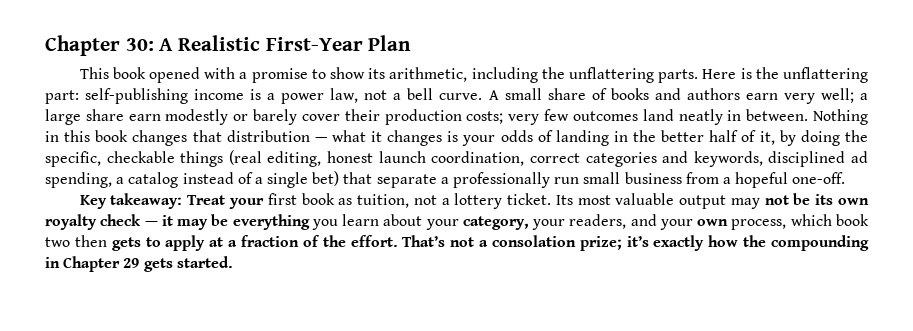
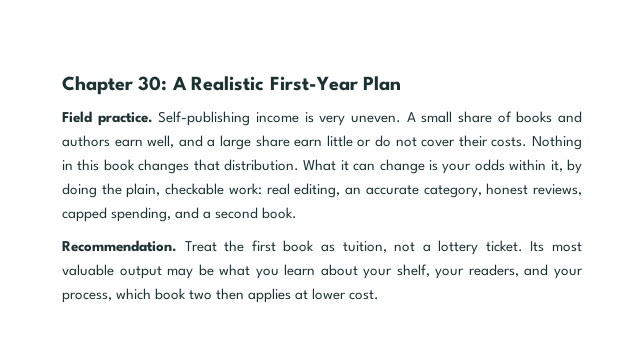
- This book opened with a promise to show its arithmetic, including the unflattering parts. Here is the unflattering part: self-publishing income is a power law, not a bell curve.
+ Field practice. Self-publishing income is very uneven.
- A small share of books and authors earn very well; a large share earn modestly or barely cover their production costs; very few outcomes land neatly in between.
+ A small share of books and authors earn well, and a large share earn little or do not cover their costs.
- Nothing in this book changes that distribution — what it changes is your odds of landing in the better half of it, by doing the specific, checkable things (real editing, honest launch coordination, correct categories and keywords, disciplined ad spending, a catalog instead of a single bet) that separate a professionally run small business from a hopeful one-off.
- Key takeaway: Treat your first book as tuition, not a lottery ticket.
+ Nothing in this book changes that distribution. What it can change is your odds within it, by doing the plain, checkable work: real editing, an accurate category, honest reviews, capped spending, and a second book.
+ Recommendation. Treat the first book as tuition, not a lottery ticket.
- Its most valuable output may not be its own royalty check — it may be everything you learn about your category, your readers, and your own process, which book two then gets to apply at a fraction of the effort. That’s not a consolation prize; it’s exactly how the compounding in Chapter 29 gets started.
+ Its most valuable output may be what you learn about your shelf, your readers, and your process, which book two then applies at lower cost.

